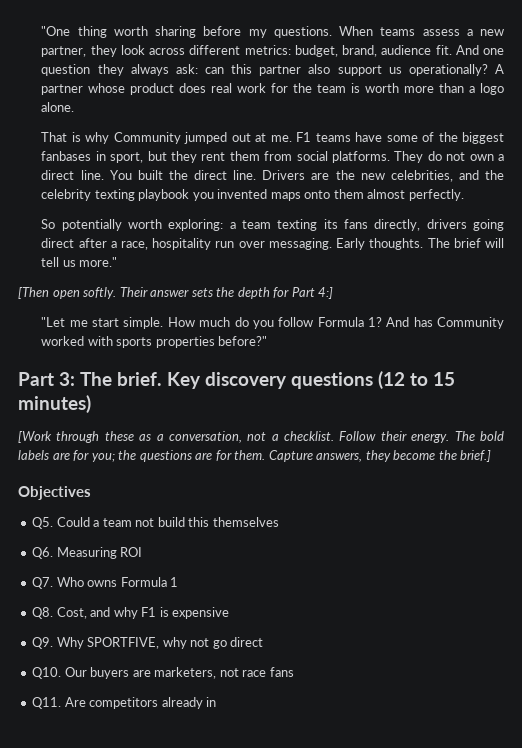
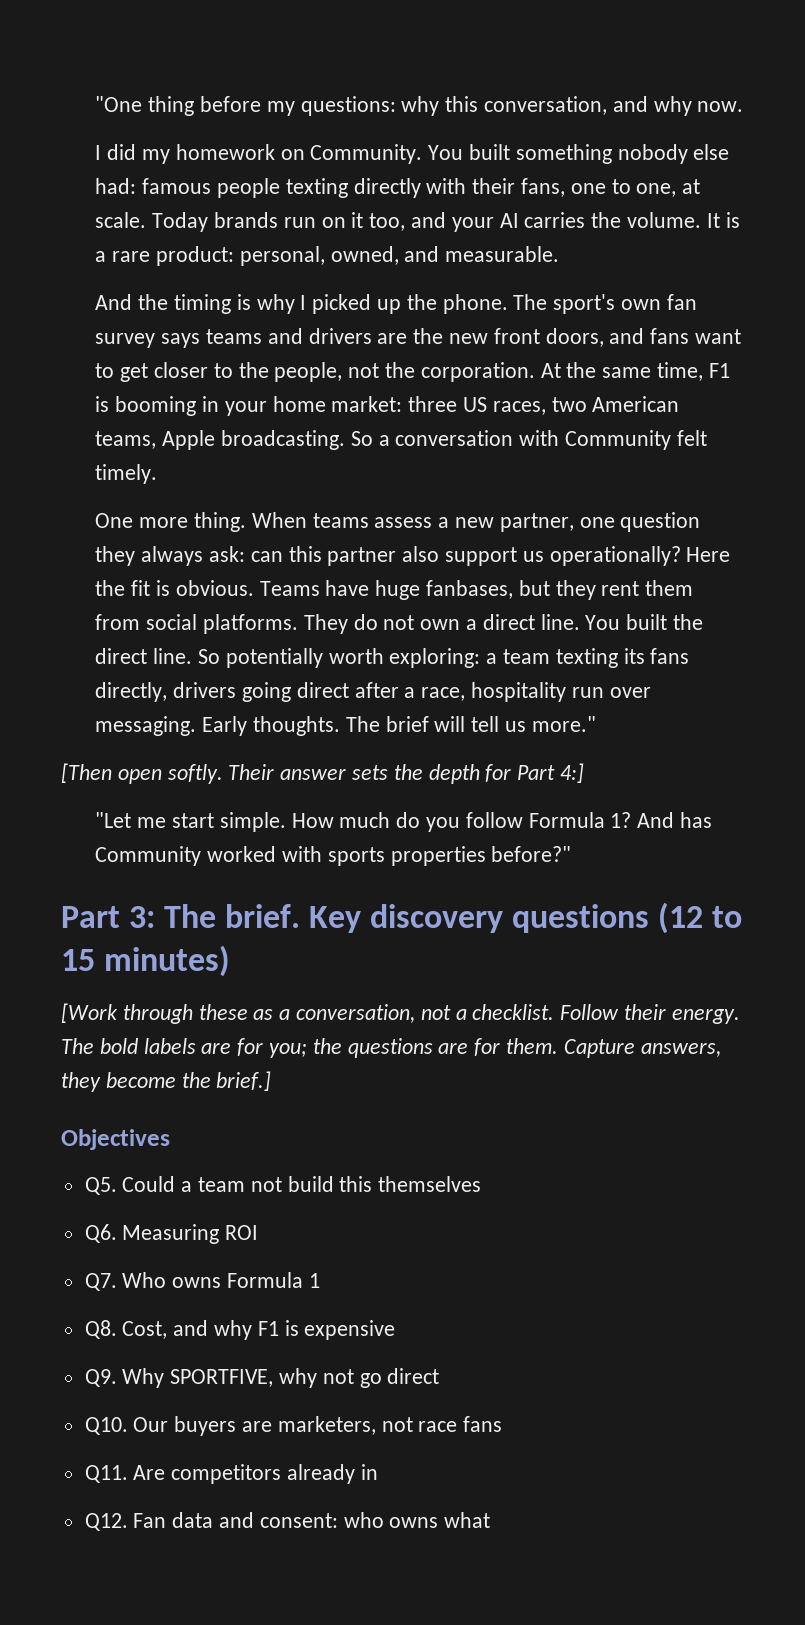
- "One thing worth sharing before my questions.
+ "One thing before my questions: why this conversation, and why now.
+ I did my homework on Community. You built something nobody else had: famous people texting directly with their fans, one to one, at scale. Today brands run on it too, and your AI carries the volume. It is a rare product: personal, owned, and measurable.
+ And the timing is why I picked up the phone. The sport's own fan survey says teams and drivers are the new front doors, and fans want to get closer to the people, not the corporation. At the same time, F1 is booming in your home market: three US races, two American teams, Apple broadcasting. So a conversation with Community felt timely.
+ One more thing.
- When teams assess a new partner, they look across different metrics: budget, brand, audience fit. And one question they always ask: can this partner also support us operationally?
+ When teams assess a new partner, one question they always ask: can this partner also support us operationally?
- A partner whose product does real work for the team is worth more than a logo alone.
- That is why Community jumped out at me. F1 teams have some of the biggest fanbases in sport, but they rent them from social platforms.
+ Here the fit is obvious. Teams have huge fanbases, but they rent them from social platforms.
- You built the direct line. Drivers are the new celebrities, and the celebrity texting playbook you invented maps onto them almost perfectly.
- So potentially worth exploring: a team texting its fans directly, drivers going direct after a race, hospitality run over messaging.
+ You built the direct line. So potentially worth exploring: a team texting its fans directly, drivers going direct after a race, hospitality run over messaging.
+ Q12. Fan data and consent: who owns what

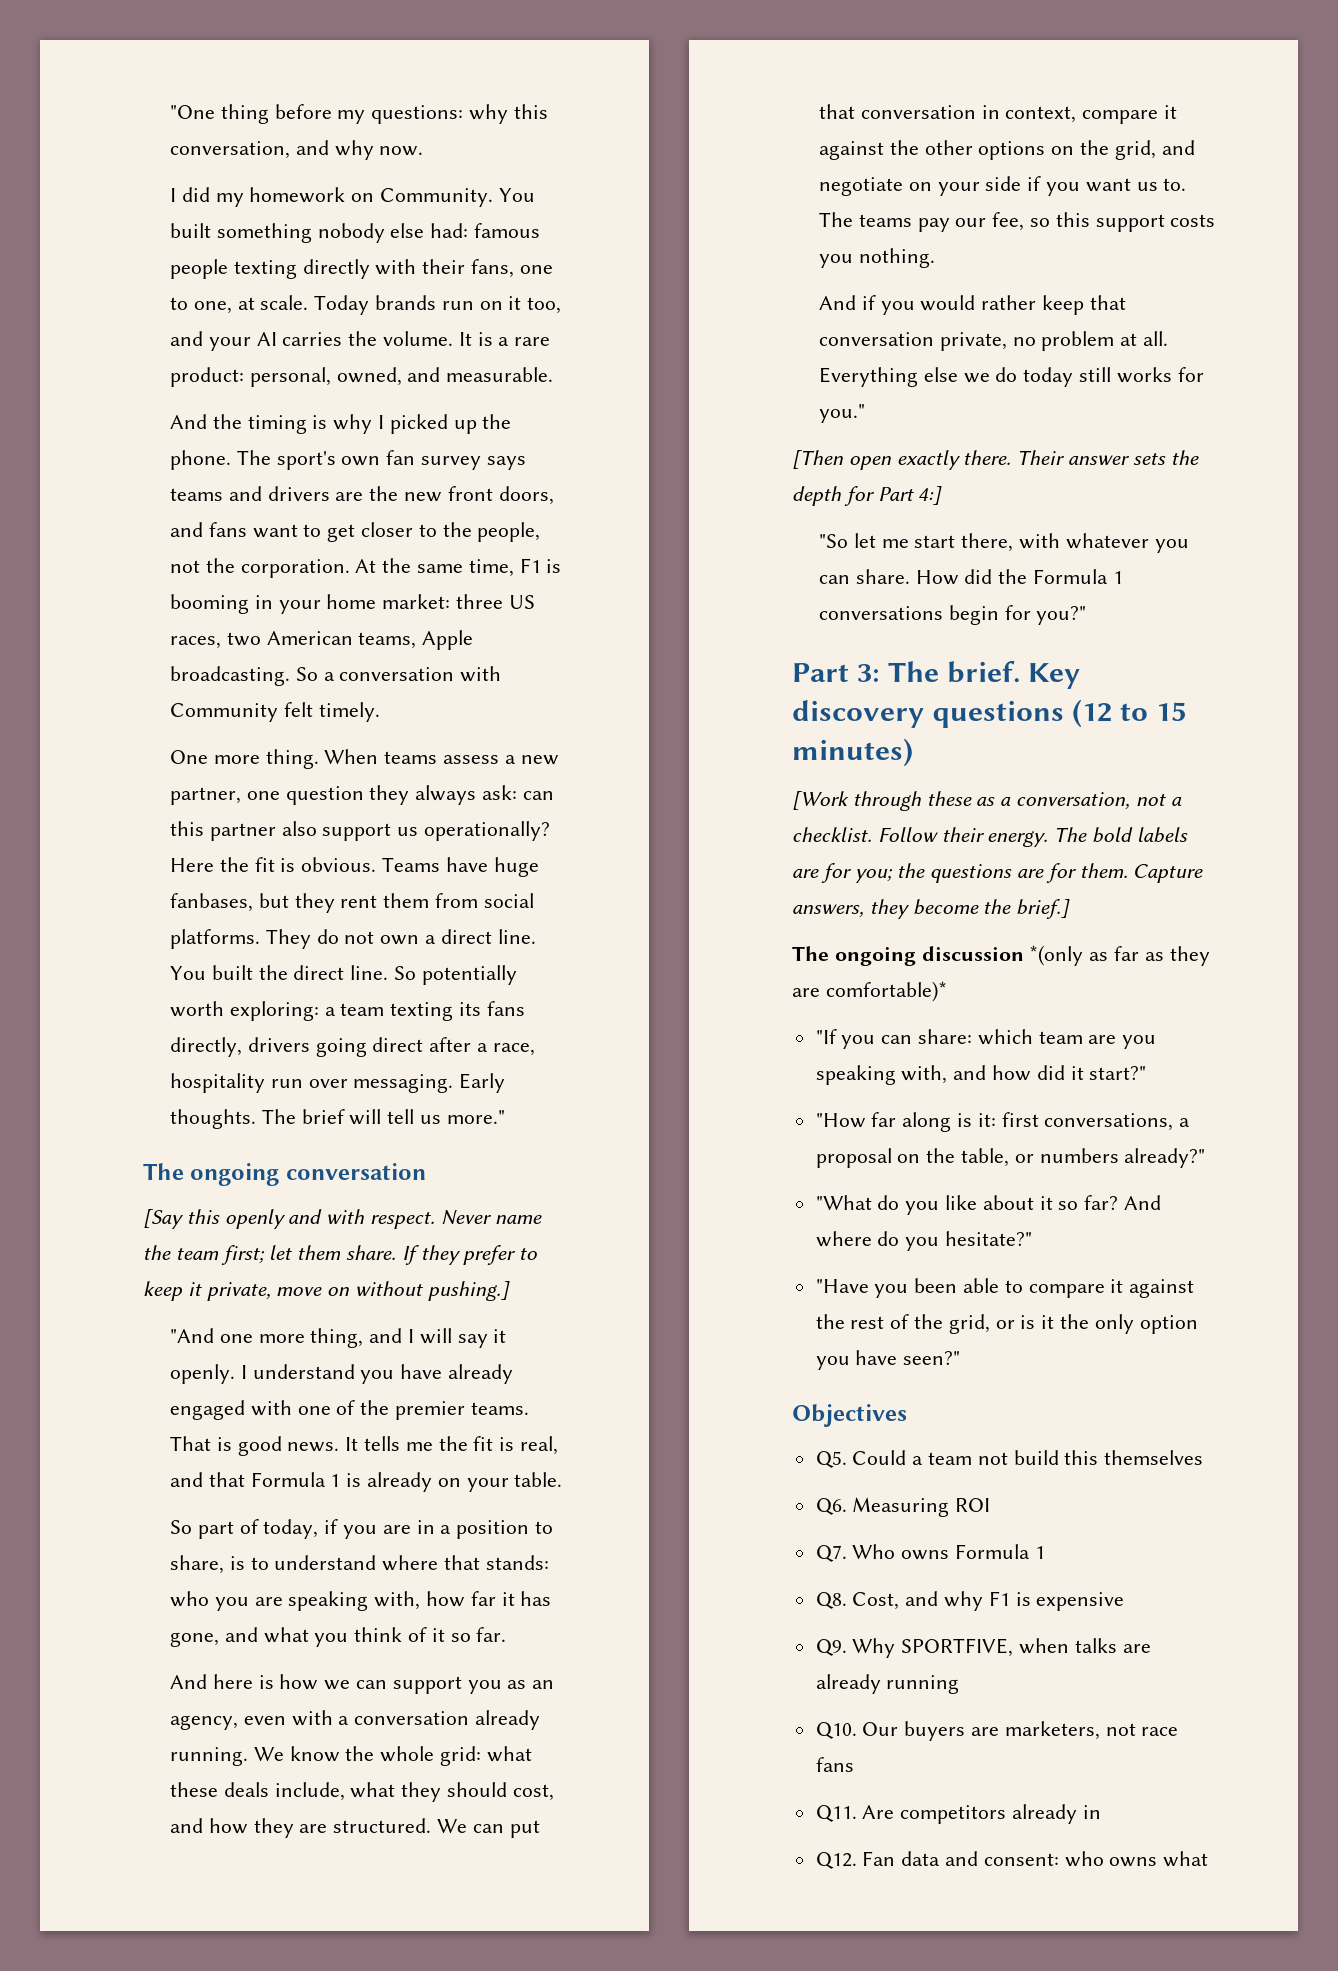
+ The ongoing conversation
+ [Say this openly and with respect. Never name the team first; let them share. If they prefer to keep it private, move on without pushing.]
+ "And one more thing, and I will say it openly. I understand you have already engaged with one of the premier teams. That is good news. It tells me the fit is real, and that Formula 1 is already on your table.
+ So part of today, if you are in a position to share, is to understand where that stands: who you are speaking with, how far it has gone, and what you think of it so far.
+ And here is how we can support you as an agency, even with a conversation already running. We know the whole grid: what these deals include, what they should cost, and how they are structured. We can put that conversation in context, compare it against the other options on the grid, and negotiate on your side if you want us to. The teams pay our fee, so this support costs you nothing.
+ And if you would rather keep that conversation private, no problem at all. Everything else we do today still works for you."
- [Then open softly.
+ [Then open exactly there.
- "Let me start simple. How much do you follow Formula 1? And has Community worked with sports properties before?"
+ "So let me start there, with whatever you can share. How did the Formula 1 conversations begin for you?"
+ The ongoing discussion *(only as far as they are comfortable)*
+ "If you can share: which team are you speaking with, and how did it start?"
+ "How far along is it: first conversations, a proposal on the table, or numbers already?"
+ "What do you like about it so far? And where do you hesitate?"
+ "Have you been able to compare it against the rest of the grid, or is it the only option you have seen?"
- Q9. Why SPORTFIVE, why not go direct
+ Q9. Why SPORTFIVE, when talks are already running

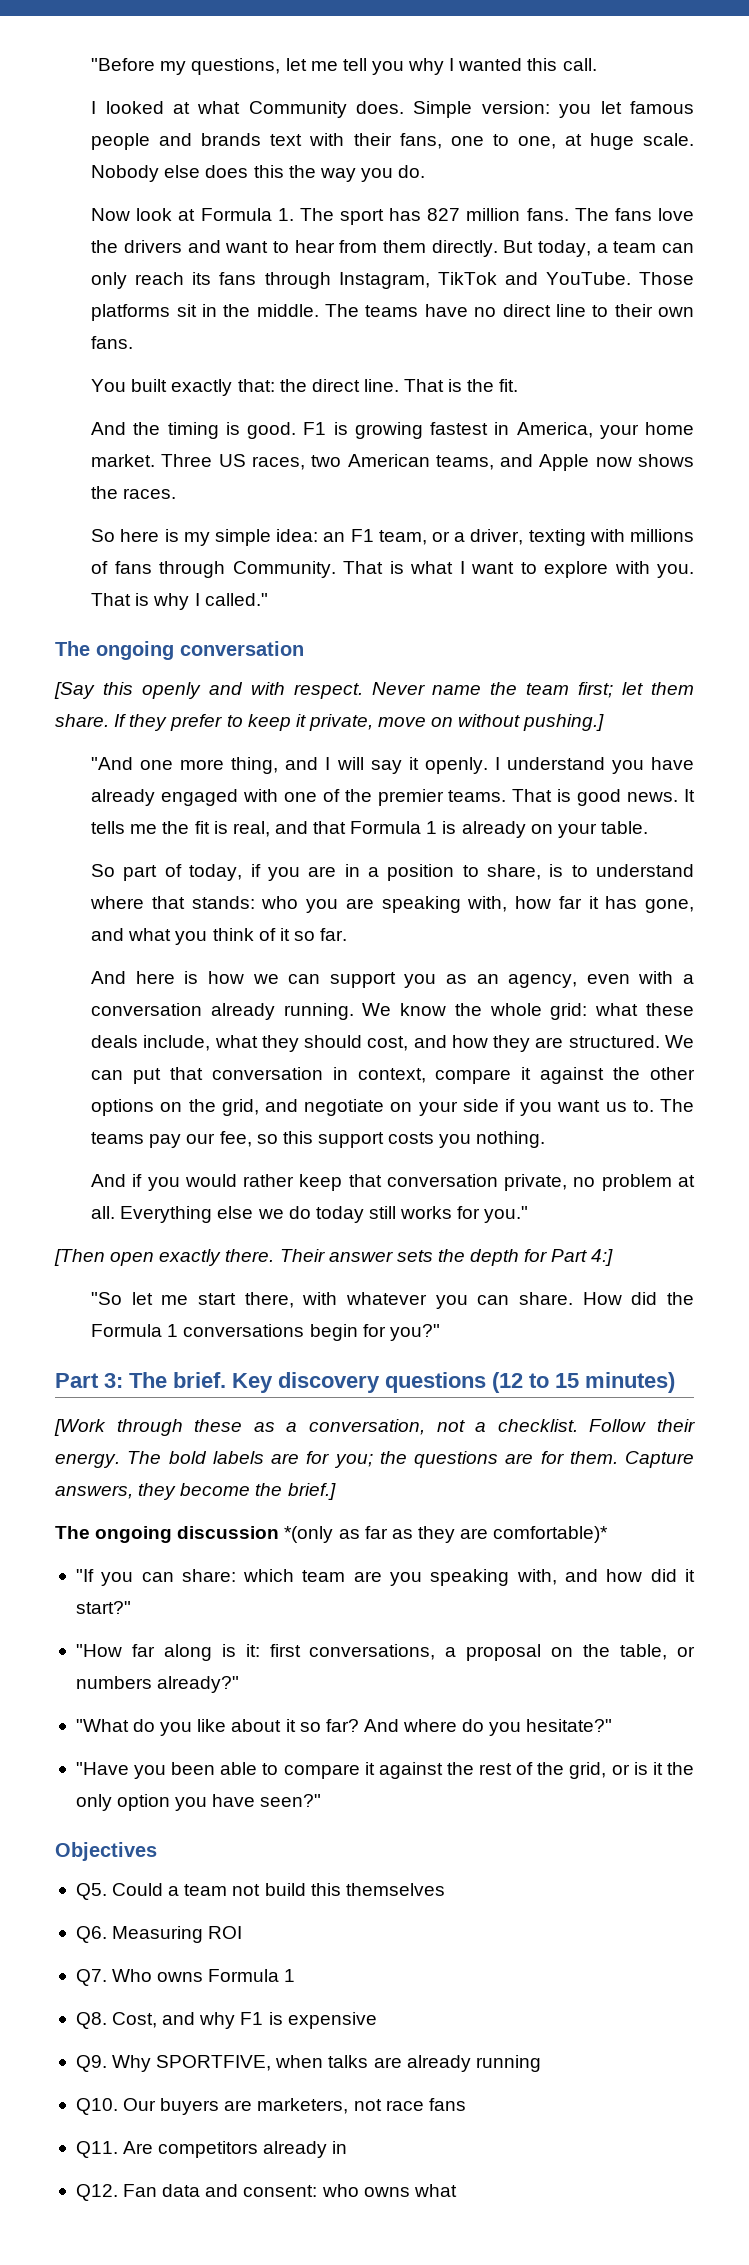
- "One thing before my questions: why this conversation, and why now.
- I did my homework on Community. You built something nobody else had: famous people texting directly with their fans, one to one, at scale. Today brands run on it too, and your AI carries the volume. It is a rare product: personal, owned, and measurable.
- And the timing is why I picked up the phone. The sport's own fan survey says teams and drivers are the new front doors, and fans want to get closer to the people, not the corporation. At the same time, F1 is booming in your home market: three US races, two American teams, Apple broadcasting. So a conversation with Community felt timely.
- One more thing. When teams assess a new partner, one question they always ask: can this partner also support us operationally? Here the fit is obvious. Teams have huge fanbases, but they rent them from social platforms. They do not own a direct line. You built the direct line. So potentially worth exploring: a team texting its fans directly, drivers going direct after a race, hospitality run over messaging. Early thoughts. The brief will tell us more."
+ "Before my questions, let me tell you why I wanted this call.
+ I looked at what Community does. Simple version: you let famous people and brands text with their fans, one to one, at huge scale. Nobody else does this the way you do.
+ Now look at Formula 1. The sport has 827 million fans. The fans love the drivers and want to hear from them directly. But today, a team can only reach its fans through Instagram, TikTok and YouTube. Those platforms sit in the middle. The teams have no direct line to their own fans.
+ You built exactly that: the direct line. That is the fit.
+ And the timing is good. F1 is growing fastest in America, your home market. Three US races, two American teams, and Apple now shows the races.
+ So here is my simple idea: an F1 team, or a driver, texting with millions of fans through Community. That is what I want to explore with you. That is why I called."

